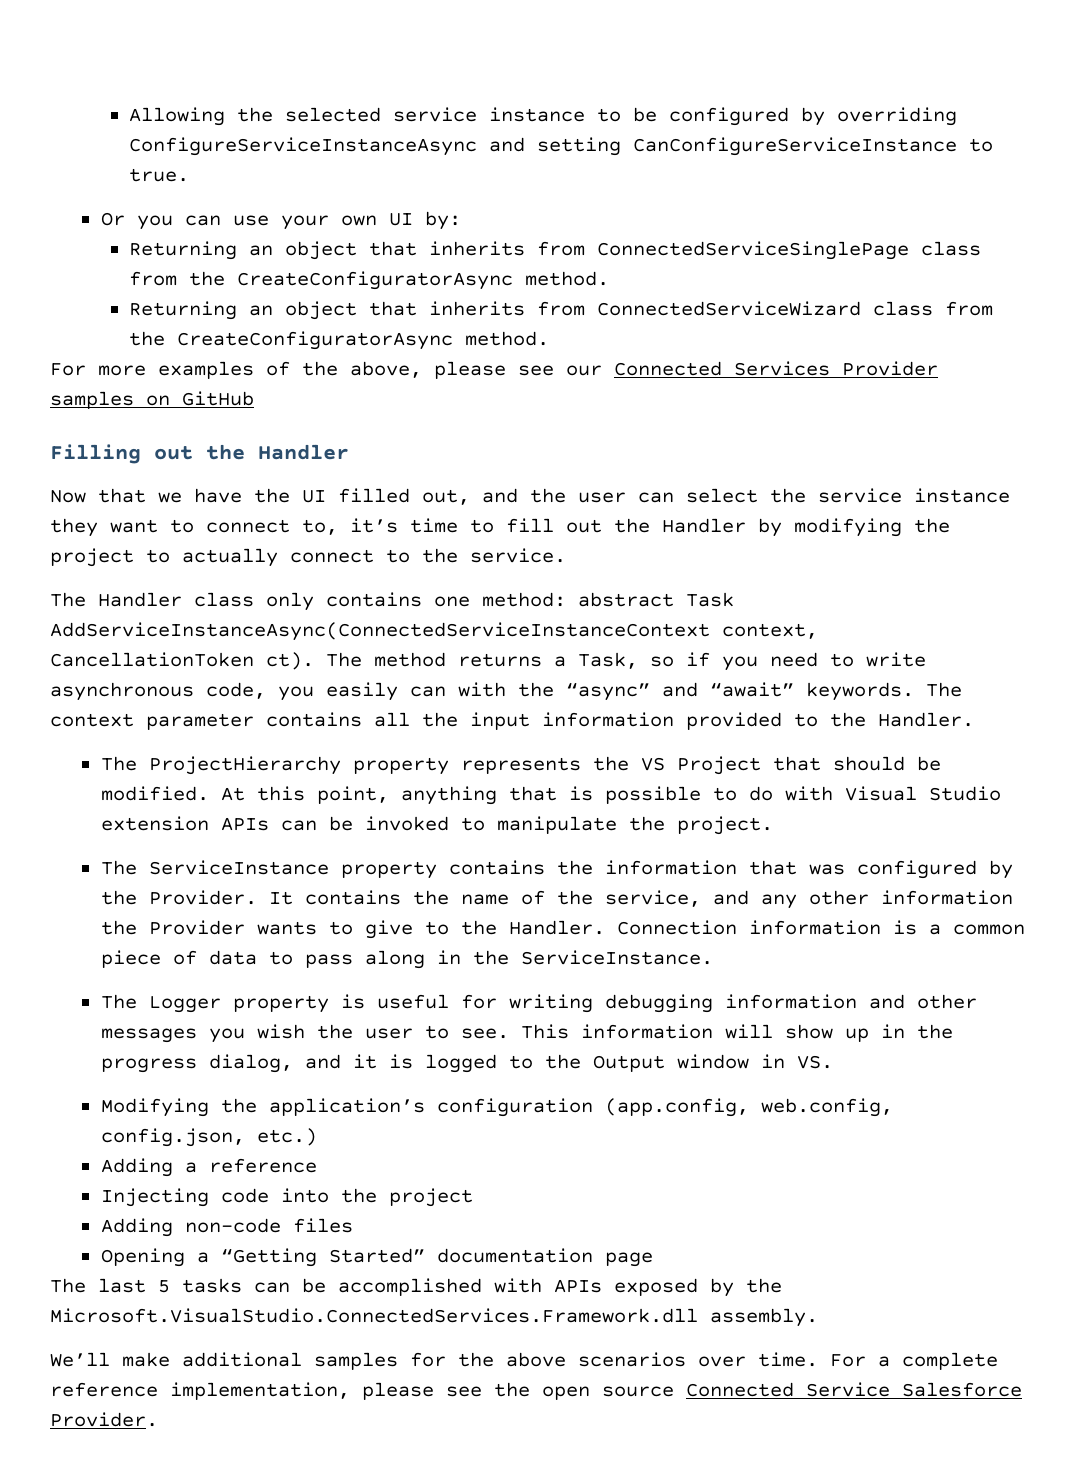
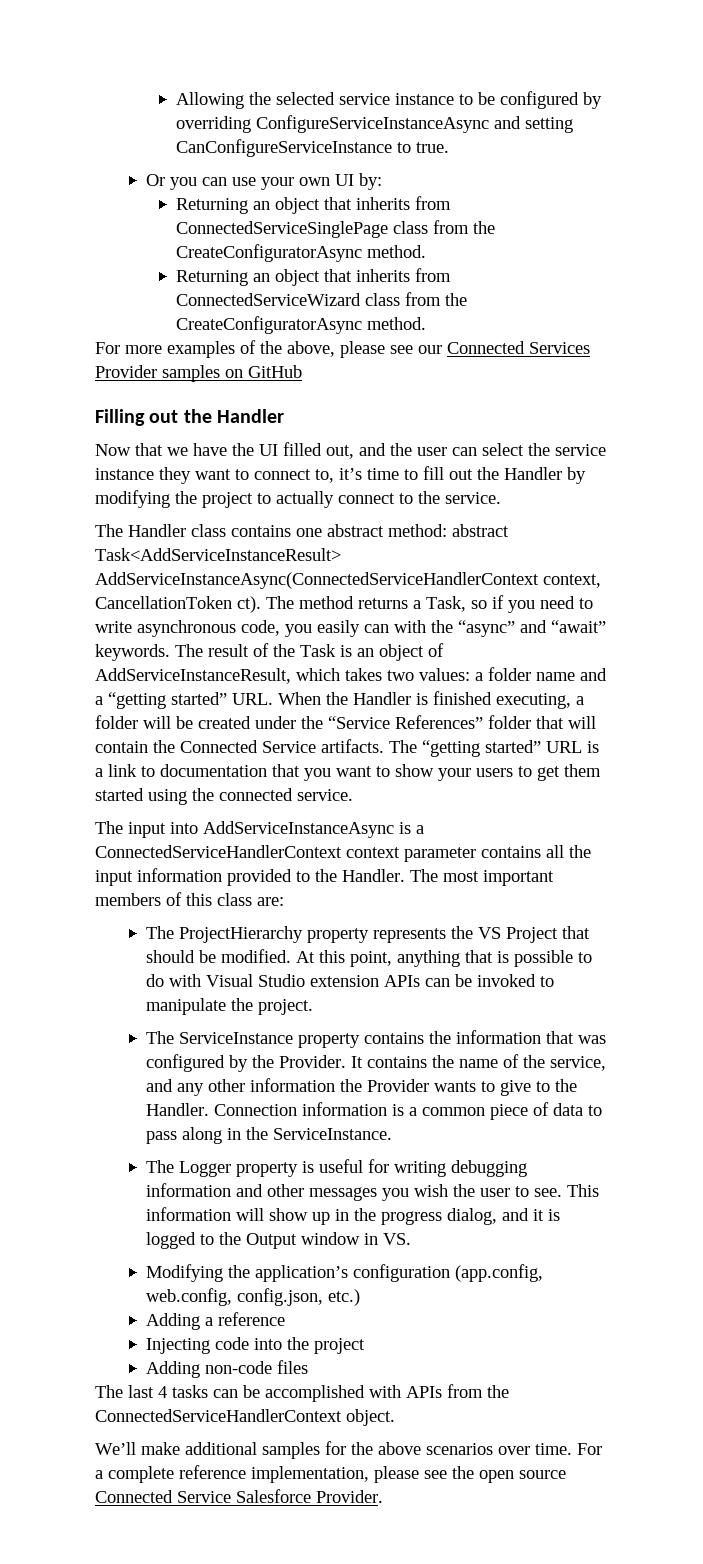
- The Handler class only contains one method: abstract Task AddServiceInstanceAsync(ConnectedServiceInstanceContext context, CancellationToken ct).
+ The Handler class contains one abstract method: abstract Task<AddServiceInstanceResult> AddServiceInstanceAsync(ConnectedServiceHandlerContext context, CancellationToken ct).
- The context parameter contains all the input information provided to the Handler.
+ The result of the Task is an object of AddServiceInstanceResult, which takes two values: a folder name and a “getting started” URL. When the Handler is finished executing, a folder will be created under the “Service References” folder that will contain the Connected Service artifacts. The “getting started” URL is a link to documentation that you want to show your users to get them started using the connected service.
+ The input into AddServiceInstanceAsync is a ConnectedServiceHandlerContext context parameter contains all the input information provided to the Handler. The most important members of this class are:
- Opening a “Getting Started” documentation page
- The last 5 tasks can be accomplished with APIs exposed by the Microsoft.VisualStudio.ConnectedServices.Framework.dll assembly.
+ The last 4 tasks can be accomplished with APIs from the ConnectedServiceHandlerContext object.

